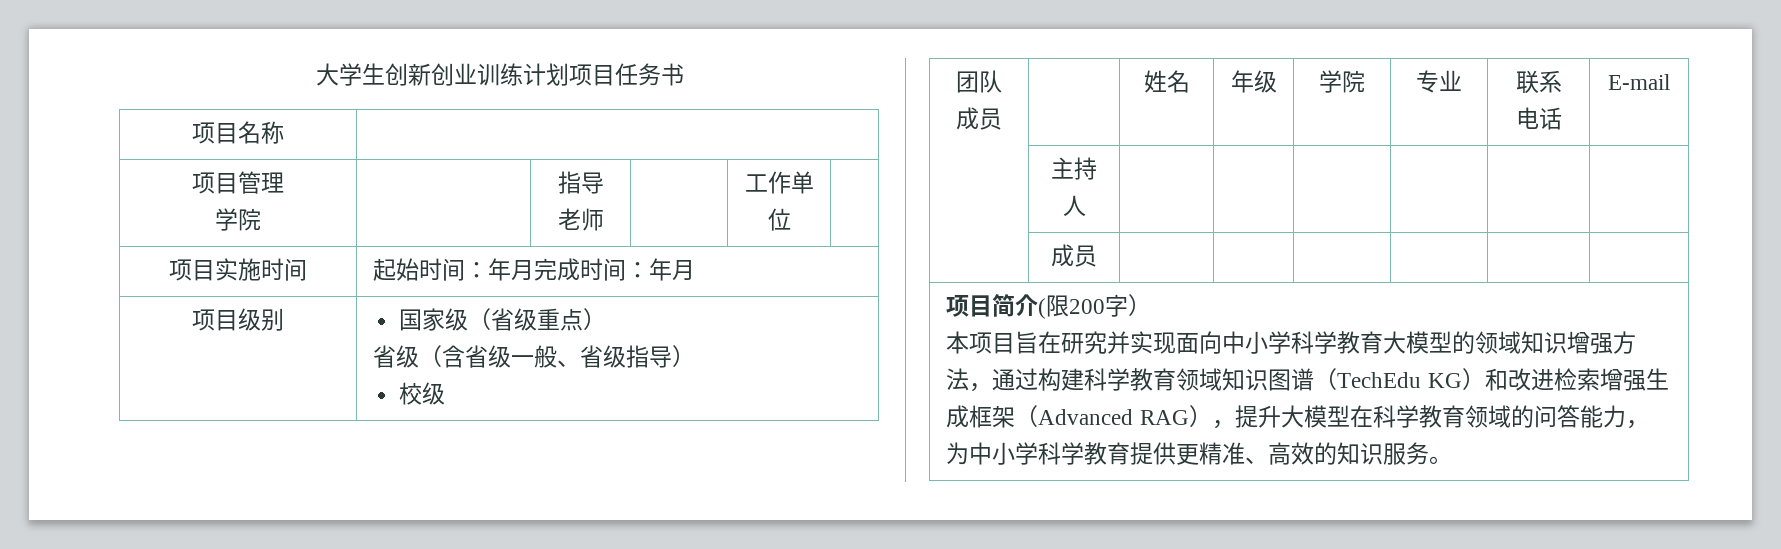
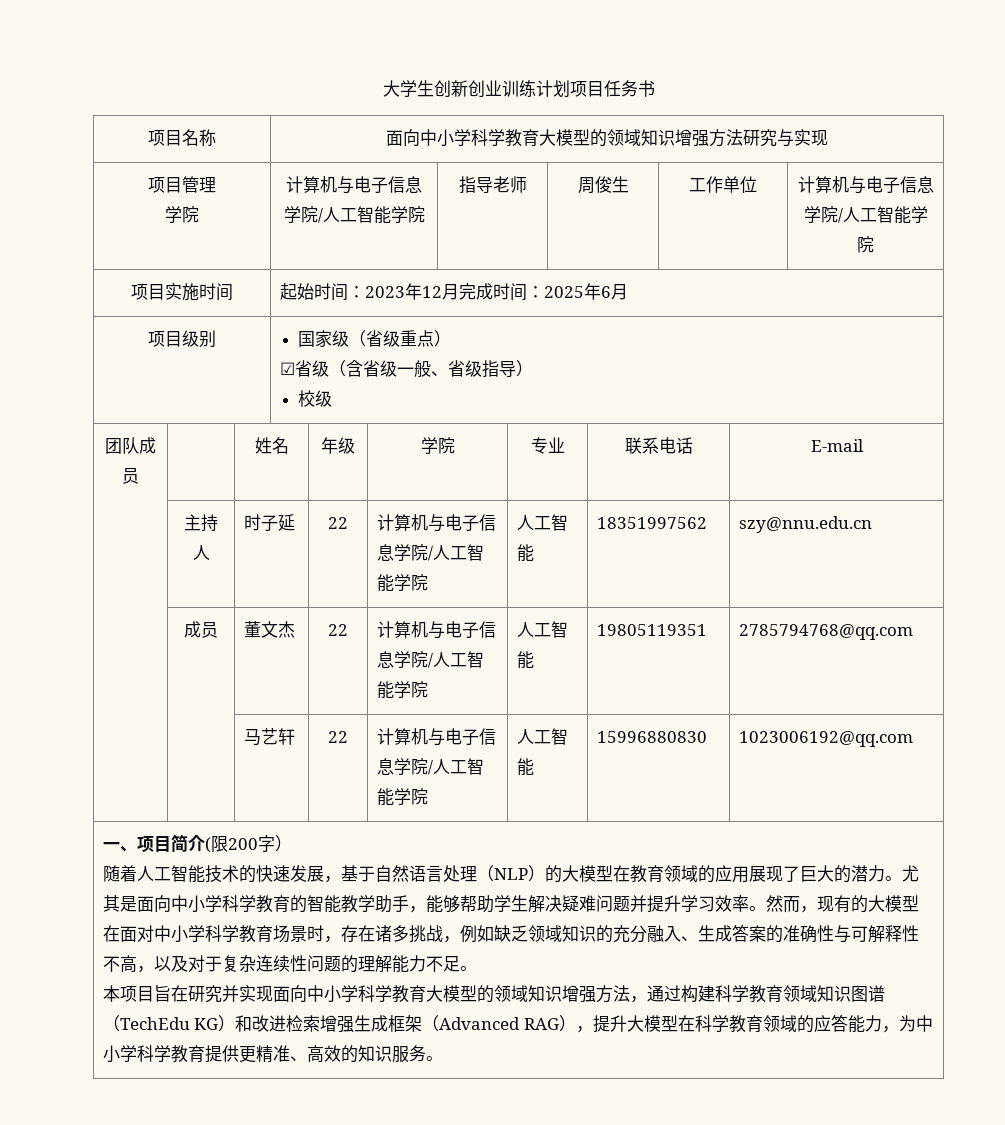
- 项目名称 |
+ 项目名称 | 面向中小学科学教育大模型的领域知识增强方法研究与实现
  项目管理
- 学院 | | 指导老师 | | 工作单位 |
+ 学院 | 计算机与电子信息学院/人工智能学院 | 指导老师 | 周俊生 | 工作单位 | 计算机与电子信息学院/人工智能学院
- 项目实施时间 | 起始时间：年月完成时间：年月
+ 项目实施时间 | 起始时间：2023年12月完成时间：2025年6月
  项目级别 | 国家级（省级重点）
- 省级（含省级一般、省级指导）
+ ☑省级（含省级一般、省级指导）
- | 主持人 | | | | | |
- | 成员 | | | | | |
- 项目简介(限200字）
+ | 主持人 | 时子延 | 22 | 计算机与电子信息学院/人工智能学院 | 人工智能 | 18351997562 | szy@nnu.edu.cn
+ | 成员 | 董文杰 | 22 | 计算机与电子信息学院/人工智能学院 | 人工智能 | 19805119351 | 2785794768@qq.com
+ | | 马艺轩 | 22 | 计算机与电子信息学院/人工智能学院 | 人工智能 | 15996880830 | 1023006192@qq.com
+ 一、项目简介(限200字）
+ 随着人工智能技术的快速发展，基于自然语言处理（NLP）的大模型在教育领域的应用展现了巨大的潜力。尤其是面向中小学科学教育的智能教学助手，能够帮助学生解决疑难问题并提升学习效率。然而，现有的大模型在面对中小学科学教育场景时，存在诸多挑战，例如缺乏领域知识的充分融入、生成答案的准确性与可解释性不高，以及对于复杂连续性问题的理解能力不足。
- 本项目旨在研究并实现面向中小学科学教育大模型的领域知识增强方法，通过构建科学教育领域知识图谱（TechEdu KG）和改进检索增强生成框架（Advanced RAG），提升大模型在科学教育领域的问答能力，为中小学科学教育提供更精准、高效的知识服务。
+ 本项目旨在研究并实现面向中小学科学教育大模型的领域知识增强方法，通过构建科学教育领域知识图谱（TechEdu KG）和改进检索增强生成框架（Advanced RAG），提升大模型在科学教育领域的应答能力，为中小学科学教育提供更精准、高效的知识服务。

